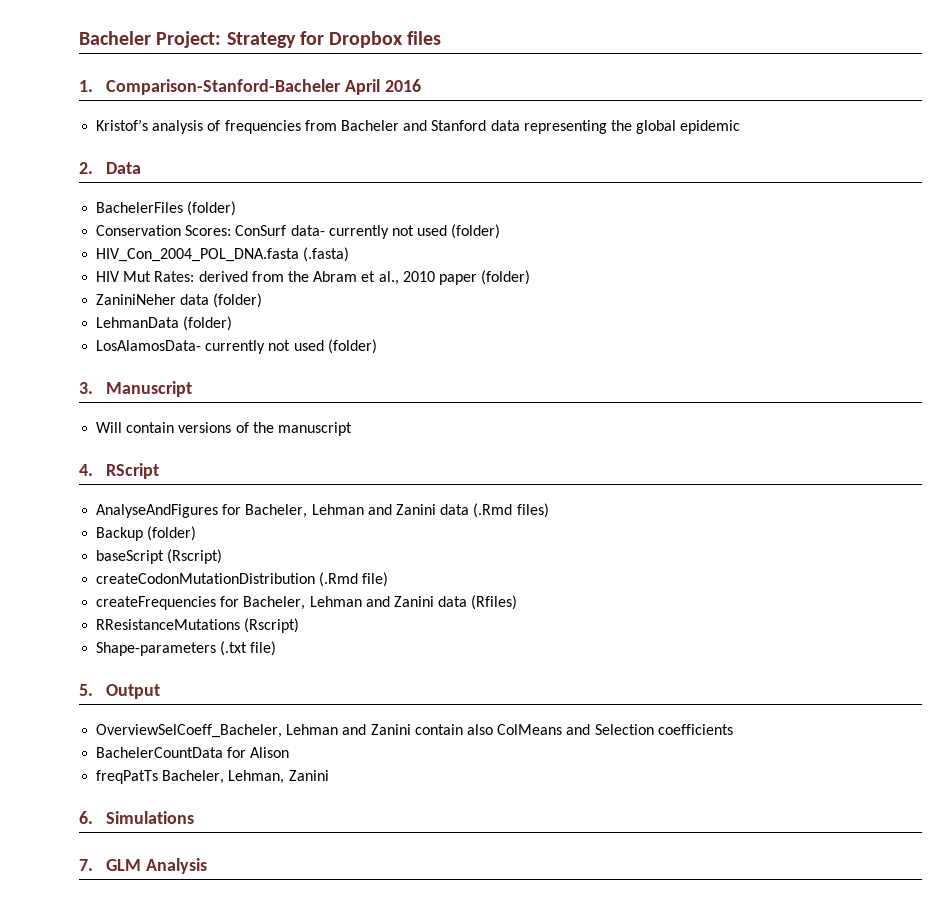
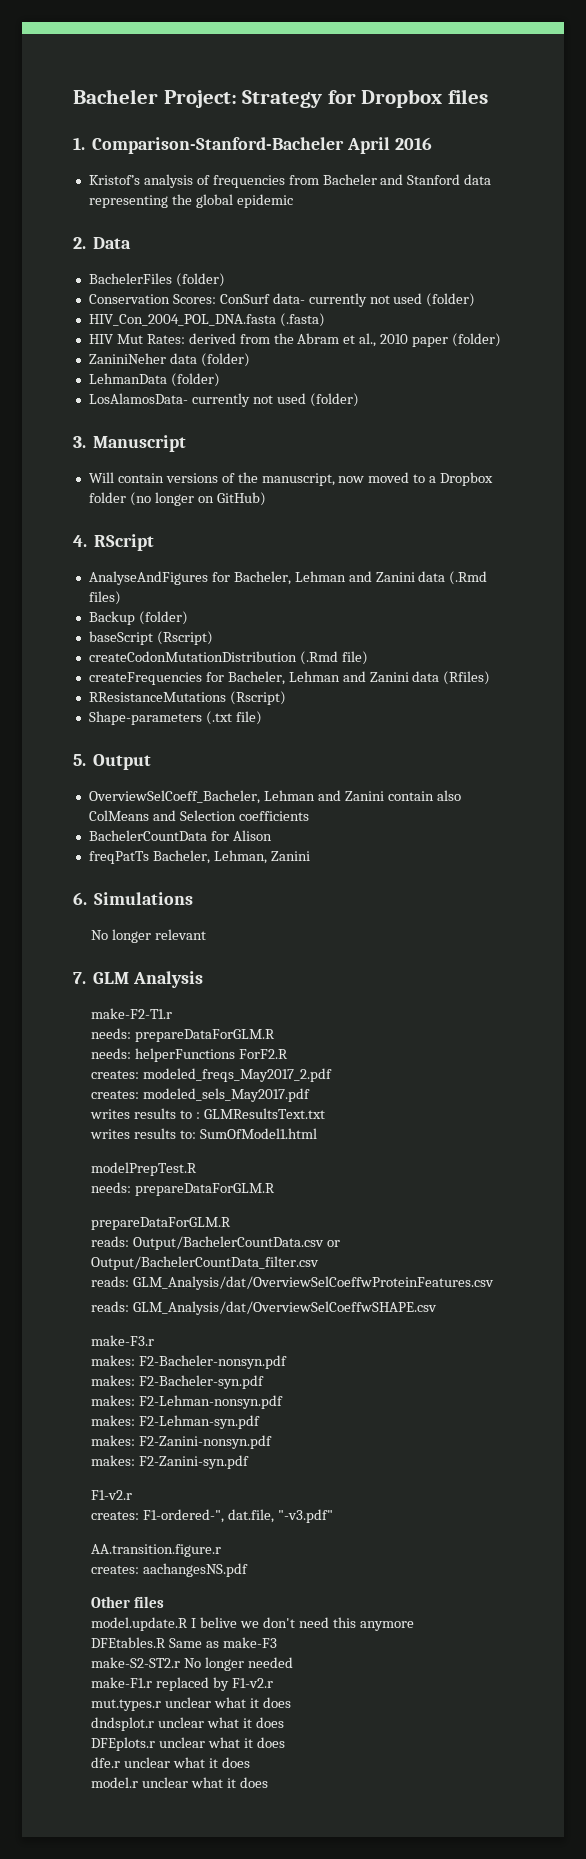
- Will contain versions of the manuscript
+ Will contain versions of the manuscript, now moved to a Dropbox folder (no longer on GitHub)
+ No longer relevant
+ make-F2-T1.r
+ needs: prepareDataForGLM.R
+ needs: helperFunctions ForF2.R
+ creates: modeled_freqs_May2017_2.pdf
+ creates: modeled_sels_May2017.pdf
+ writes results to : GLMResultsText.txt
+ writes results to: SumOfModel1.html
+ modelPrepTest.R
+ needs: prepareDataForGLM.R
+ prepareDataForGLM.R
+ reads: Output/BachelerCountData.csv or Output/BachelerCountData_filter.csv
+ reads: GLM_Analysis/dat/OverviewSelCoeffwProteinFeatures.csv
+ reads: GLM_Analysis/dat/OverviewSelCoeffwSHAPE.csv
+ make-F3.r
+ makes: F2-Bacheler-nonsyn.pdf
+ makes: F2-Bacheler-syn.pdf
+ makes: F2-Lehman-nonsyn.pdf
+ makes: F2-Lehman-syn.pdf
+ makes: F2-Zanini-nonsyn.pdf
+ makes: F2-Zanini-syn.pdf
+ F1-v2.r
+ creates: F1-ordered-", dat.file, "-v3.pdf"
+ AA.transition.figure.r
+ creates: aachangesNS.pdf
+ Other files
+ model.update.R I belive we don't need this anymore
+ DFEtables.R Same as make-F3
+ make-S2-ST2.r No longer needed
+ make-F1.r replaced by F1-v2.r
+ mut.types.r unclear what it does
+ dndsplot.r unclear what it does
+ DFEplots.r unclear what it does
+ dfe.r unclear what it does
+ model.r unclear what it does

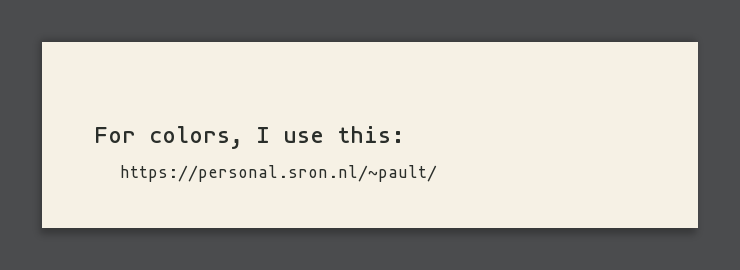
- Bacheler Project: Strategy for Dropbox files
- 1. Comparison-Stanford-Bacheler April 2016
- Kristof’s analysis of frequencies from Bacheler and Stanford data representing the global epidemic
- 2. Data
- BachelerFiles (folder)
- Conservation Scores: ConSurf data- currently not used (folder)
- HIV_Con_2004_POL_DNA.fasta (.fasta)
- HIV Mut Rates: derived from the Abram et al., 2010 paper (folder)
- ZaniniNeher data (folder)
- LehmanData (folder)
- LosAlamosData- currently not used (folder)
- 3. Manuscript
- Will contain versions of the manuscript, now moved to a Dropbox folder (no longer on GitHub)
- 4. RScript
- AnalyseAndFigures for Bacheler, Lehman and Zanini data (.Rmd files)
- Backup (folder)
- baseScript (Rscript)
- createCodonMutationDistribution (.Rmd file)
- createFrequencies for Bacheler, Lehman and Zanini data (Rfiles)
- RResistanceMutations (Rscript)
- Shape-parameters (.txt file)
- 5. Output
- OverviewSelCoeff_Bacheler, Lehman and Zanini contain also ColMeans and Selection coefficients
- BachelerCountData for Alison
- freqPatTs Bacheler, Lehman, Zanini
- 6. Simulations
- No longer relevant
- 7. GLM Analysis
- make-F2-T1.r
- needs: prepareDataForGLM.R
- needs: helperFunctions ForF2.R
- creates: modeled_freqs_May2017_2.pdf
- creates: modeled_sels_May2017.pdf
- writes results to : GLMResultsText.txt
- writes results to: SumOfModel1.html
- modelPrepTest.R
- needs: prepareDataForGLM.R
- prepareDataForGLM.R
- reads: Output/BachelerCountData.csv or Output/BachelerCountData_filter.csv
- reads: GLM_Analysis/dat/OverviewSelCoeffwProteinFeatures.csv
- reads: GLM_Analysis/dat/OverviewSelCoeffwSHAPE.csv
- make-F3.r
- makes: F2-Bacheler-nonsyn.pdf
- makes: F2-Bacheler-syn.pdf
- makes: F2-Lehman-nonsyn.pdf
- makes: F2-Lehman-syn.pdf
- makes: F2-Zanini-nonsyn.pdf
- makes: F2-Zanini-syn.pdf
- F1-v2.r
- creates: F1-ordered-", dat.file, "-v3.pdf"
- AA.transition.figure.r
- creates: aachangesNS.pdf
- Other files
- model.update.R I belive we don't need this anymore
- DFEtables.R Same as make-F3
- make-S2-ST2.r No longer needed
- make-F1.r replaced by F1-v2.r
- mut.types.r unclear what it does
- dndsplot.r unclear what it does
- DFEplots.r unclear what it does
- dfe.r unclear what it does
- model.r unclear what it does
+ For colors, I use this:
+ https://personal.sron.nl/~pault/

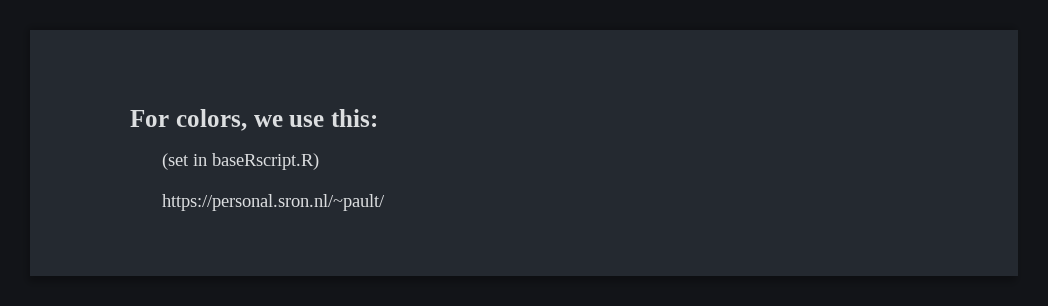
- For colors, I use this:
+ For colors, we use this:
+ (set in baseRscript.R)

